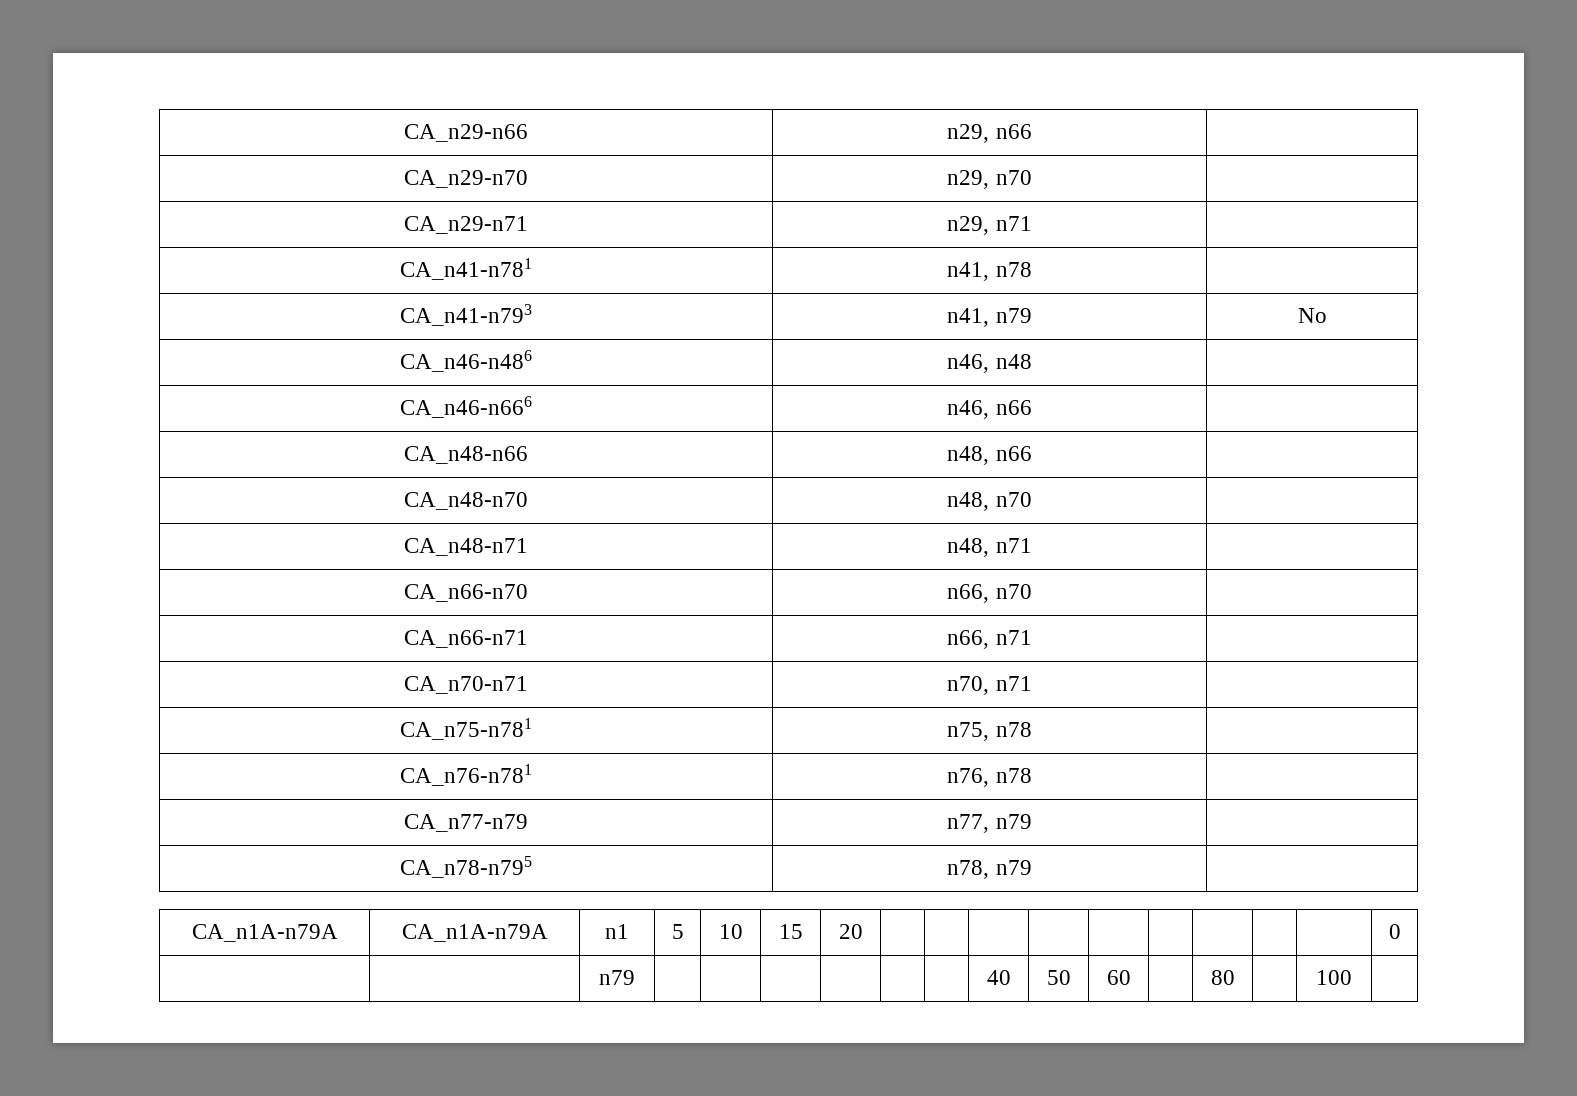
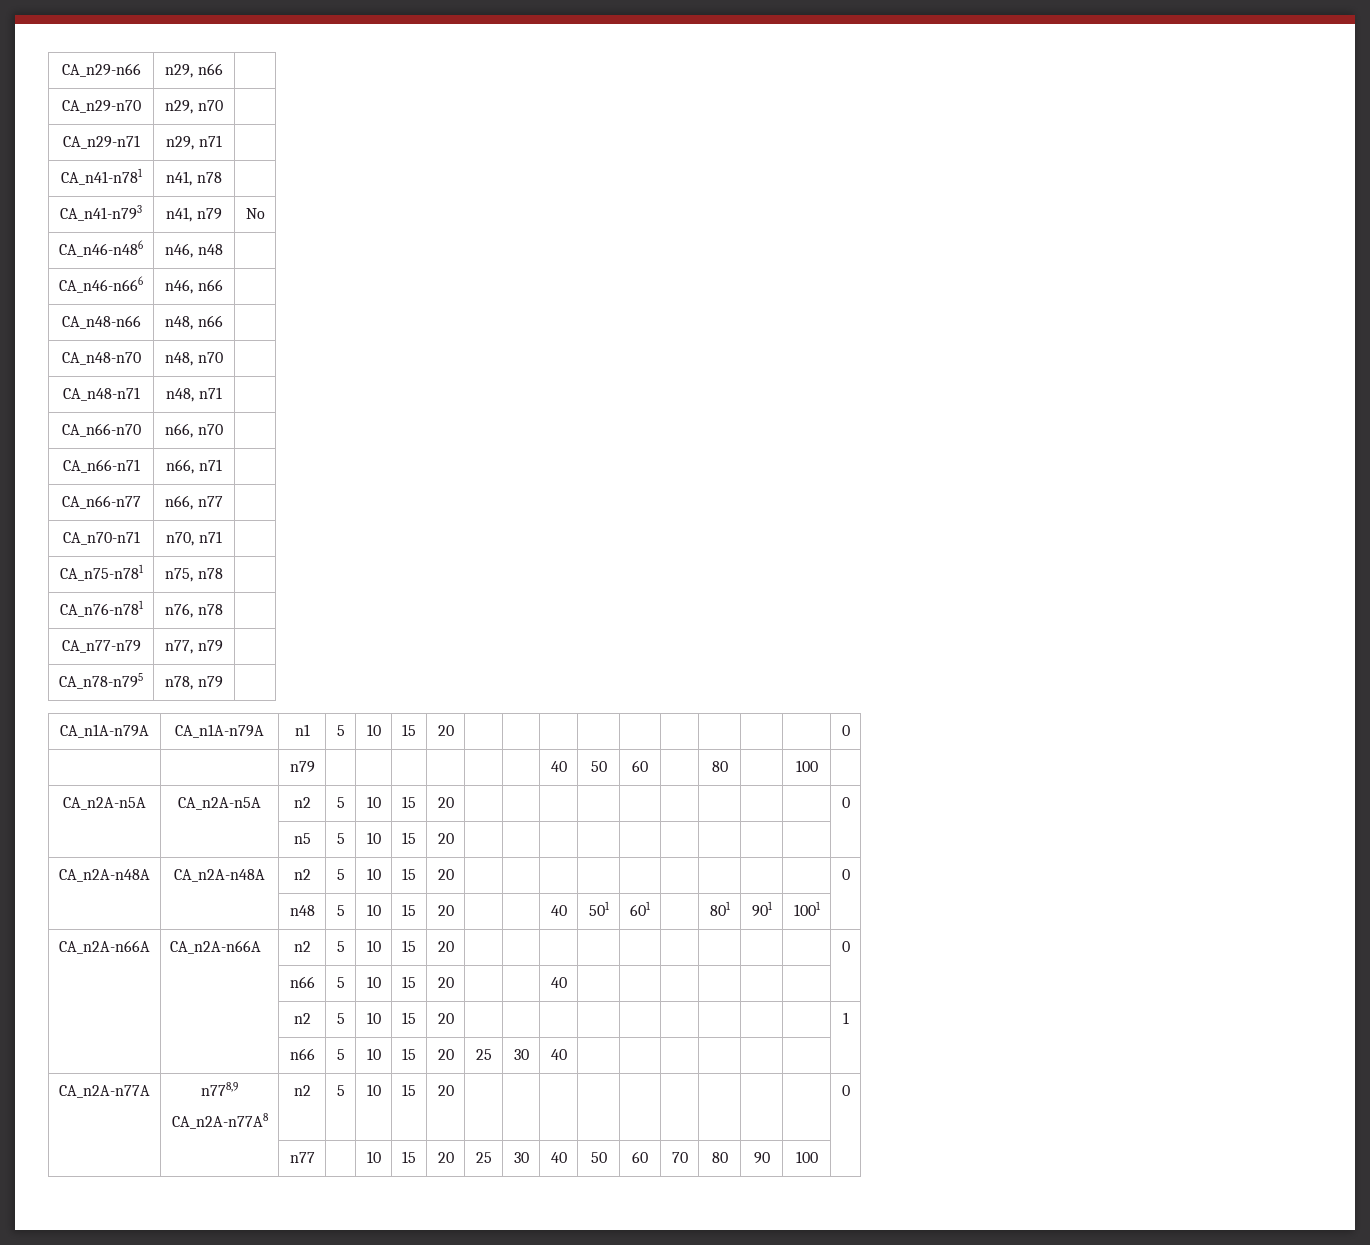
+ CA_n66-n77 | n66, n77 |
+ CA_n2A-n5A | CA_n2A-n5A | n2 | 5 | 10 | 15 | 20 | | | | | | | | | | 0
+ | | n5 | 5 | 10 | 15 | 20 | | | | | | | | | |
+ CA_n2A-n48A | CA_n2A-n48A | n2 | 5 | 10 | 15 | 20 | | | | | | | | | | 0
+ | | n48 | 5 | 10 | 15 | 20 | | | 40 | 501 | 601 | | 801 | 901 | 1001 |
+ CA_n2A-n66A | CA_n2A-n66A | n2 | 5 | 10 | 15 | 20 | | | | | | | | | | 0
+ | | n66 | 5 | 10 | 15 | 20 | | | 40 | | | | | | |
+ | | n2 | 5 | 10 | 15 | 20 | | | | | | | | | | 1
+ | | n66 | 5 | 10 | 15 | 20 | 25 | 30 | 40 | | | | | | |
+ CA_n2A-n77A | n778,9
+ CA_n2A-n77A8 | n2 | 5 | 10 | 15 | 20 | | | | | | | | | | 0
+ | | n77 | | 10 | 15 | 20 | 25 | 30 | 40 | 50 | 60 | 70 | 80 | 90 | 100 |

